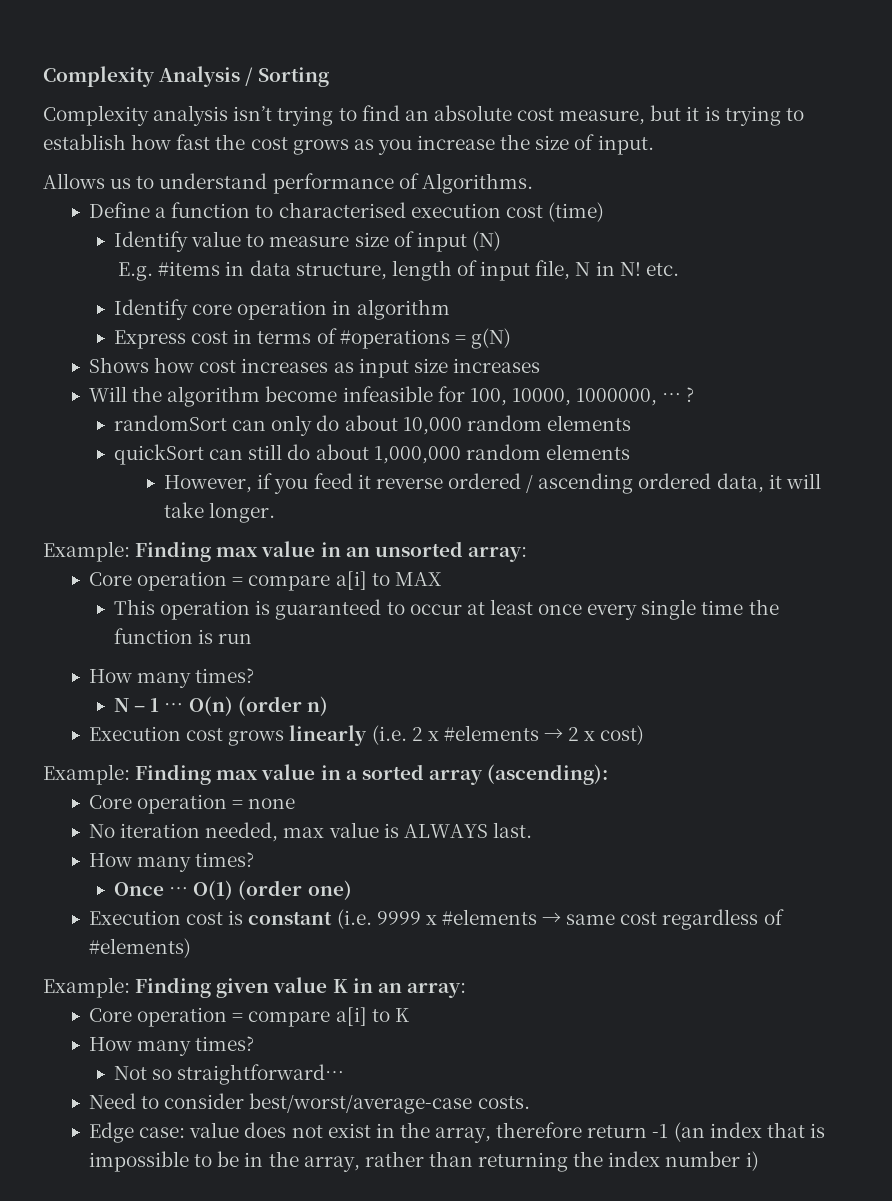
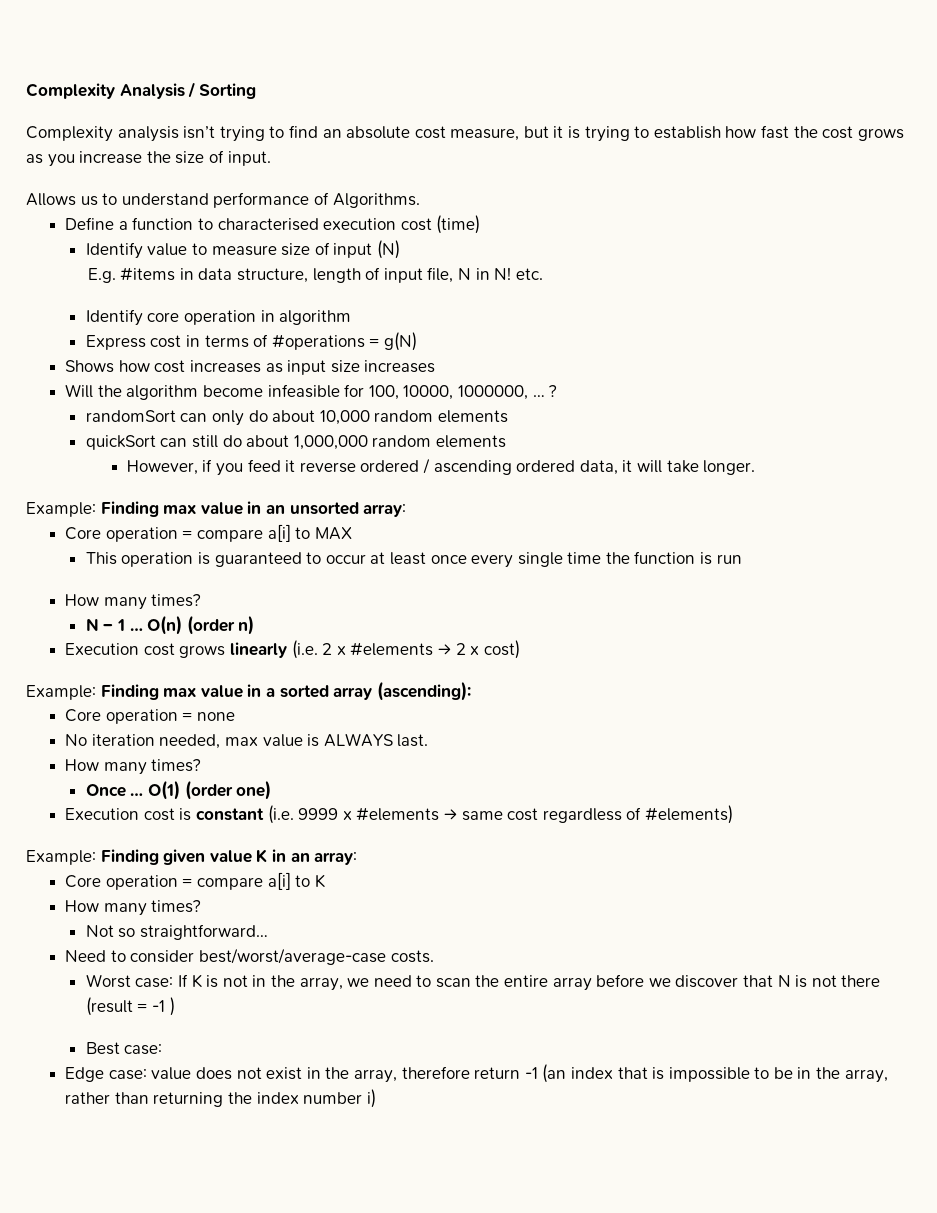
+ Worst case: If K is not in the array, we need to scan the entire array before we discover that N is not there (result = -1 )
+ Best case:

